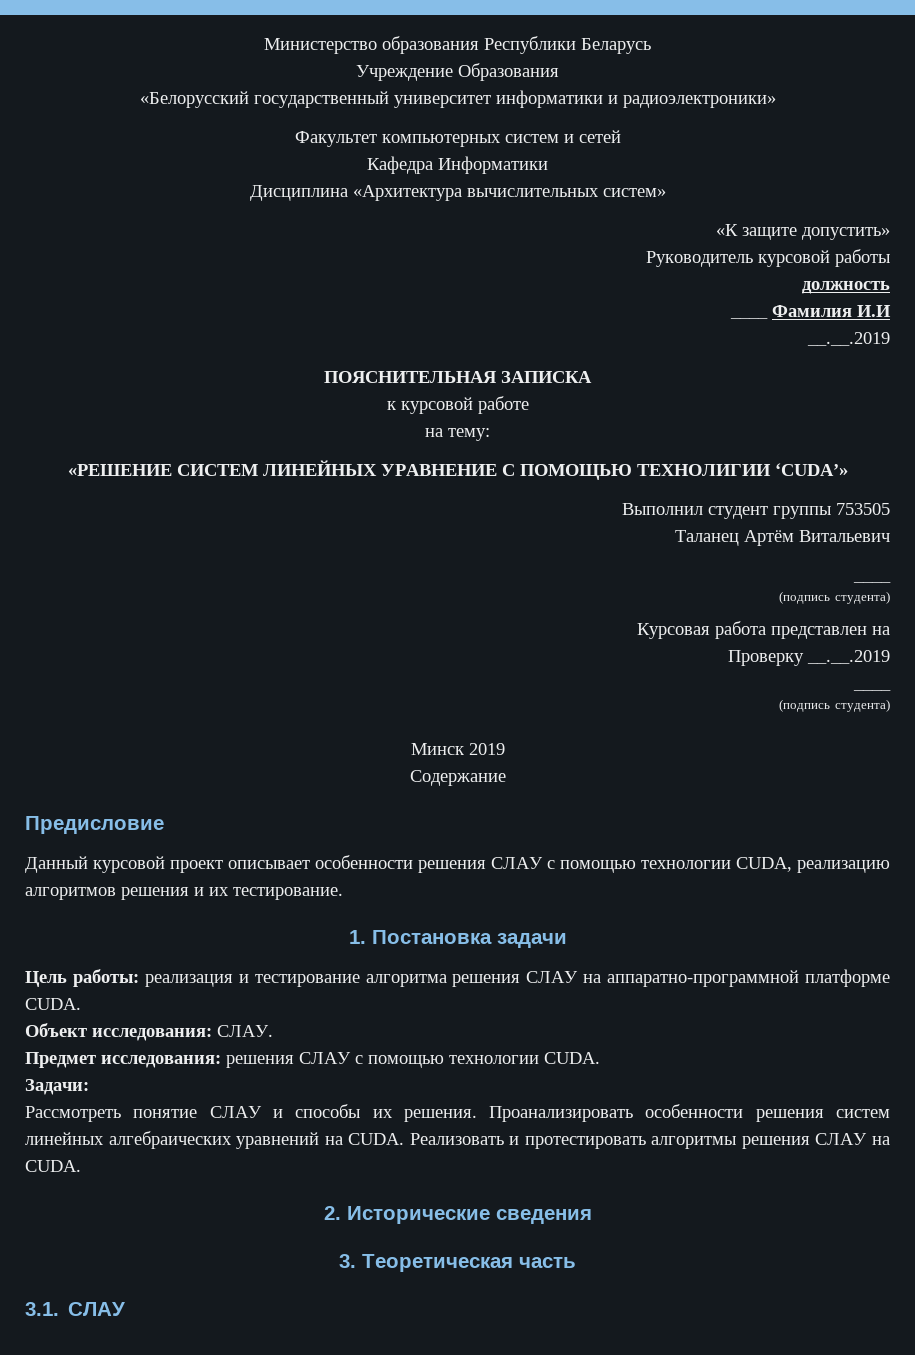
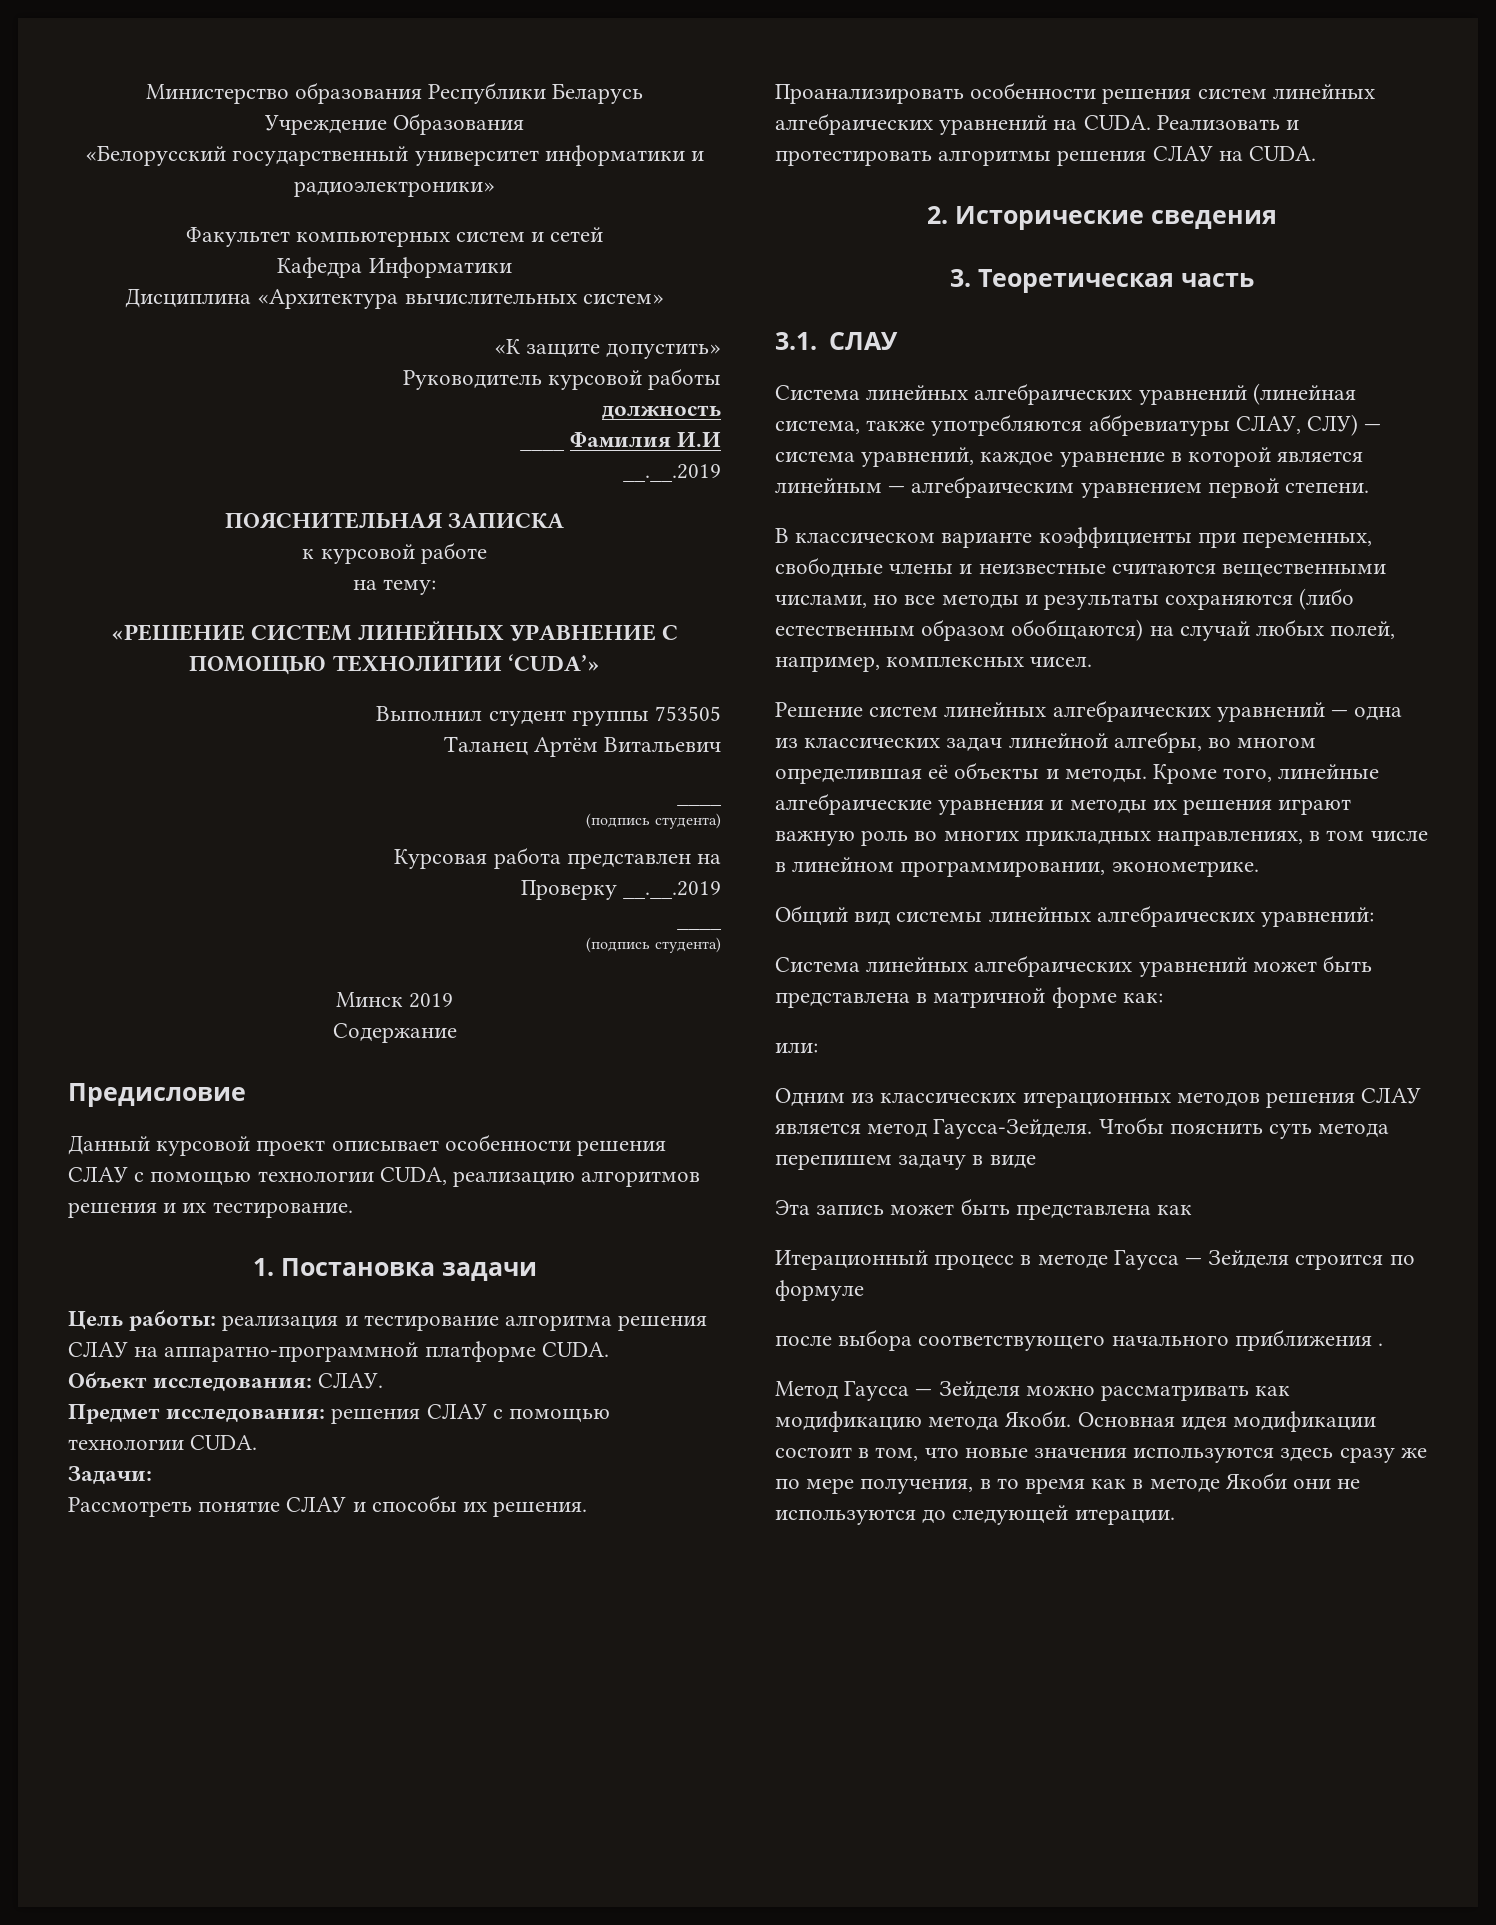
+ Система линейных алгебраических уравнений (линейная система, также употребляются аббревиатуры СЛАУ, СЛУ) — система уравнений, каждое уравнение в которой является линейным — алгебраическим уравнением первой степени.
+ В классическом варианте коэффициенты при переменных, свободные члены и неизвестные считаются вещественными числами, но все методы и результаты сохраняются (либо естественным образом обобщаются) на случай любых полей, например, комплексных чисел.
+ Решение систем линейных алгебраических уравнений — одна из классических задач линейной алгебры, во многом определившая её объекты и методы. Кроме того, линейные алгебраические уравнения и методы их решения играют важную роль во многих прикладных направлениях, в том числе в линейном программировании, эконометрике.
+ Общий вид системы линейных алгебраических уравнений:
+ Система линейных алгебраических уравнений может быть представлена в матричной форме как:
+ или:
+ Одним из классических итерационных методов решения СЛАУ является метод Гаусса-Зейделя. Чтобы пояснить суть метода перепишем задачу в виде
+ Эта запись может быть представлена как
+ Итерационный процесс в методе Гаусса — Зейделя строится по формуле
+ после выбора соответствующего начального приближения .
+ Метод Гаусса — Зейделя можно рассматривать как модификацию метода Якоби. Основная идея модификации состоит в том, что новые значения используются здесь сразу же по мере получения, в то время как в методе Якоби они не используются до следующей итерации.

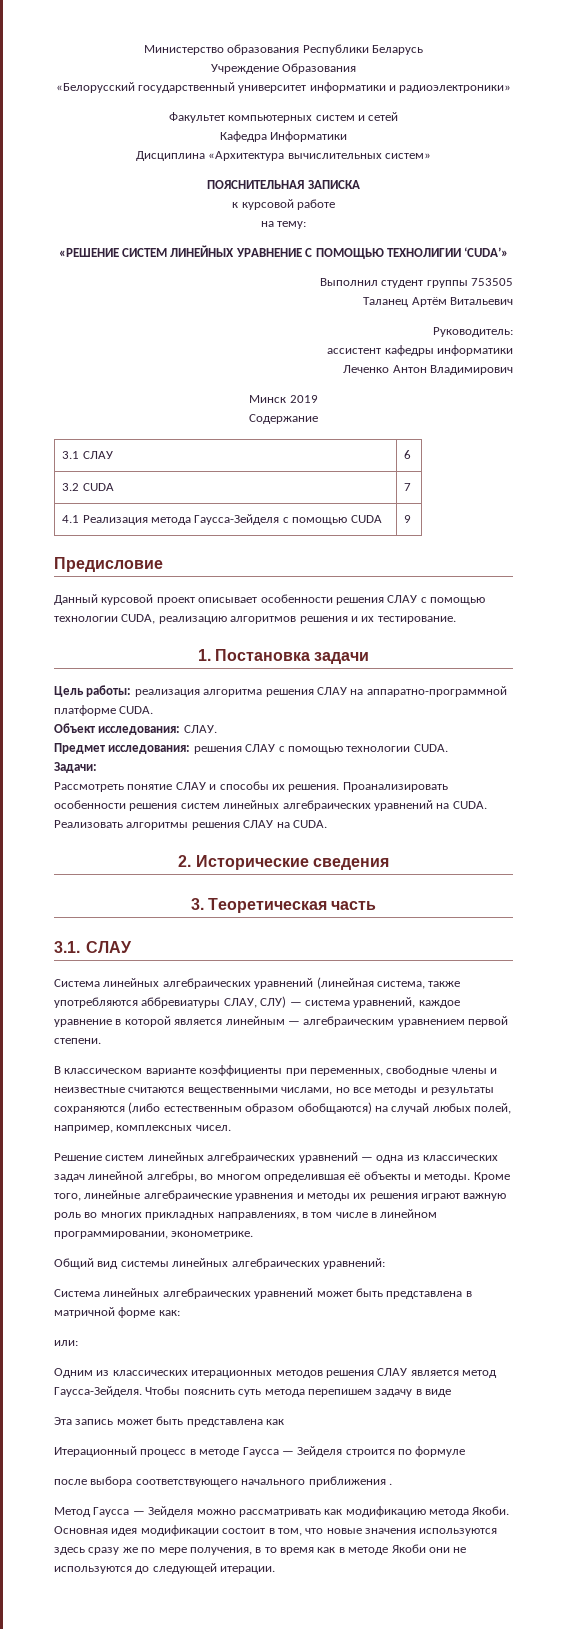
- «К защите допустить»
- Руководитель курсовой работы
- должность
- ____ Фамилия И.И
- __.__.2019
  Таланец Артём Витальевич
- ____
- (подпись студента)
- Курсовая работа представлен на
- Проверку __.__.2019
- ____
- (подпись студента)
+ Руководитель:
+ ассистент кафедры информатики
+ Леченко Антон Владимирович
  Минск 2019
  Содержание
+ 3.1 СЛАУ | 6
+ 3.2 CUDA | 7
+ 4.1 Реализация метода Гаусса-Зейделя с помощью CUDA | 9
- Цель работы: реализация и тестирование алгоритма решения СЛАУ на аппаратно-программной платформе CUDA.
+ Цель работы: реализация алгоритма решения СЛАУ на аппаратно-программной платформе CUDA.
- Реализовать и протестировать алгоритмы решения СЛАУ на CUDA.
+ Реализовать алгоритмы решения СЛАУ на CUDA.

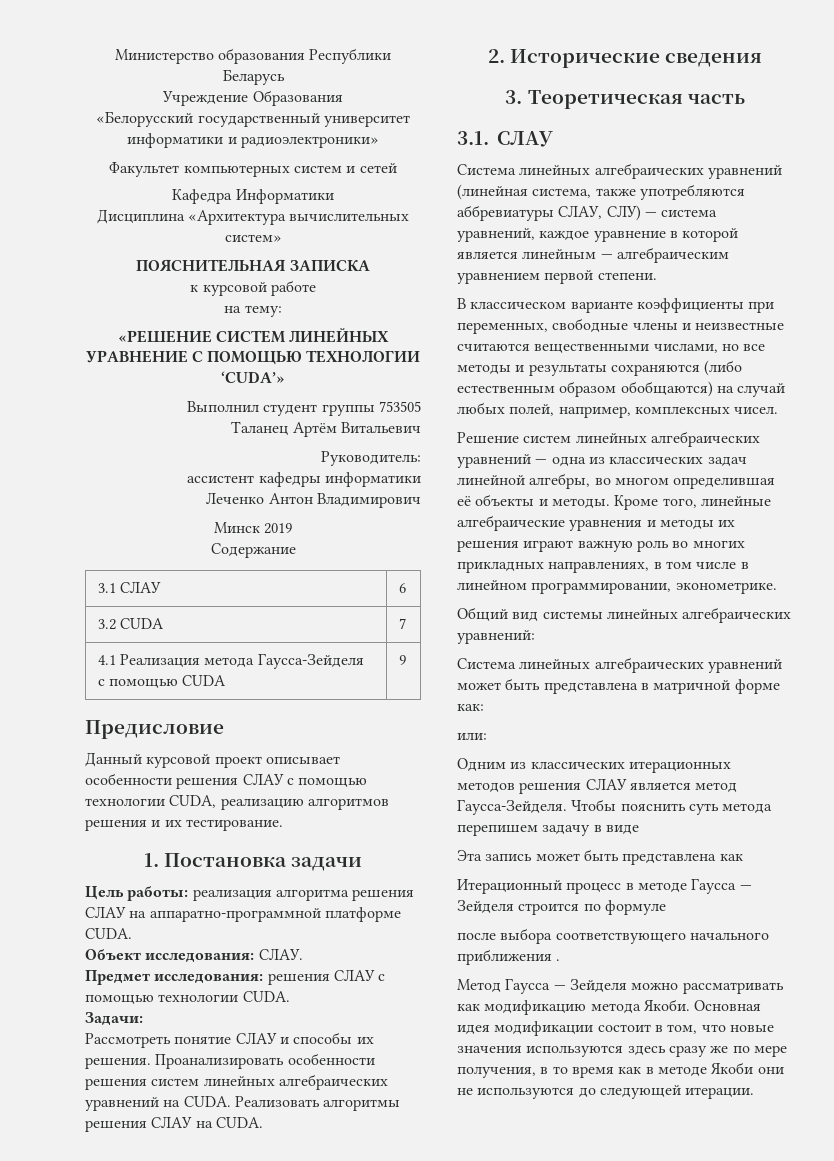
- «РЕШЕНИЕ СИСТЕМ ЛИНЕЙНЫХ УРАВНЕНИЕ С ПОМОЩЬЮ ТЕХНОЛИГИИ ‘CUDA’»
+ «РЕШЕНИЕ СИСТЕМ ЛИНЕЙНЫХ УРАВНЕНИЕ С ПОМОЩЬЮ ТЕХНОЛОГИИ ‘CUDA’»

